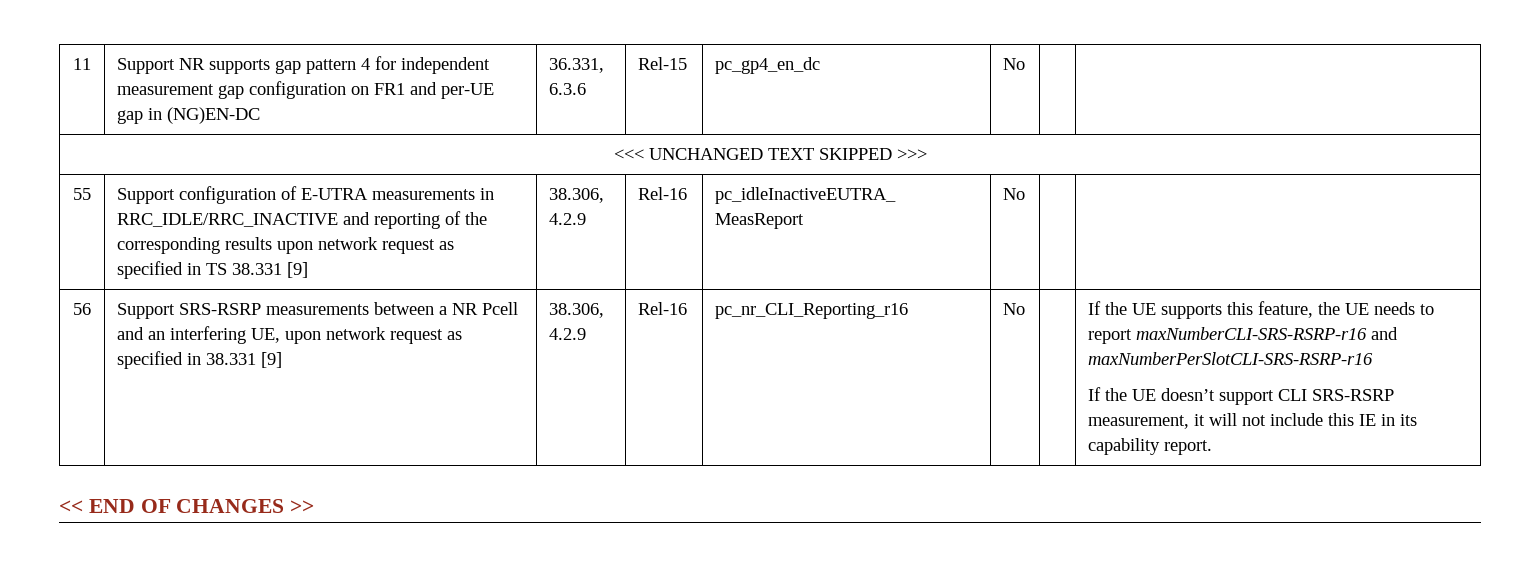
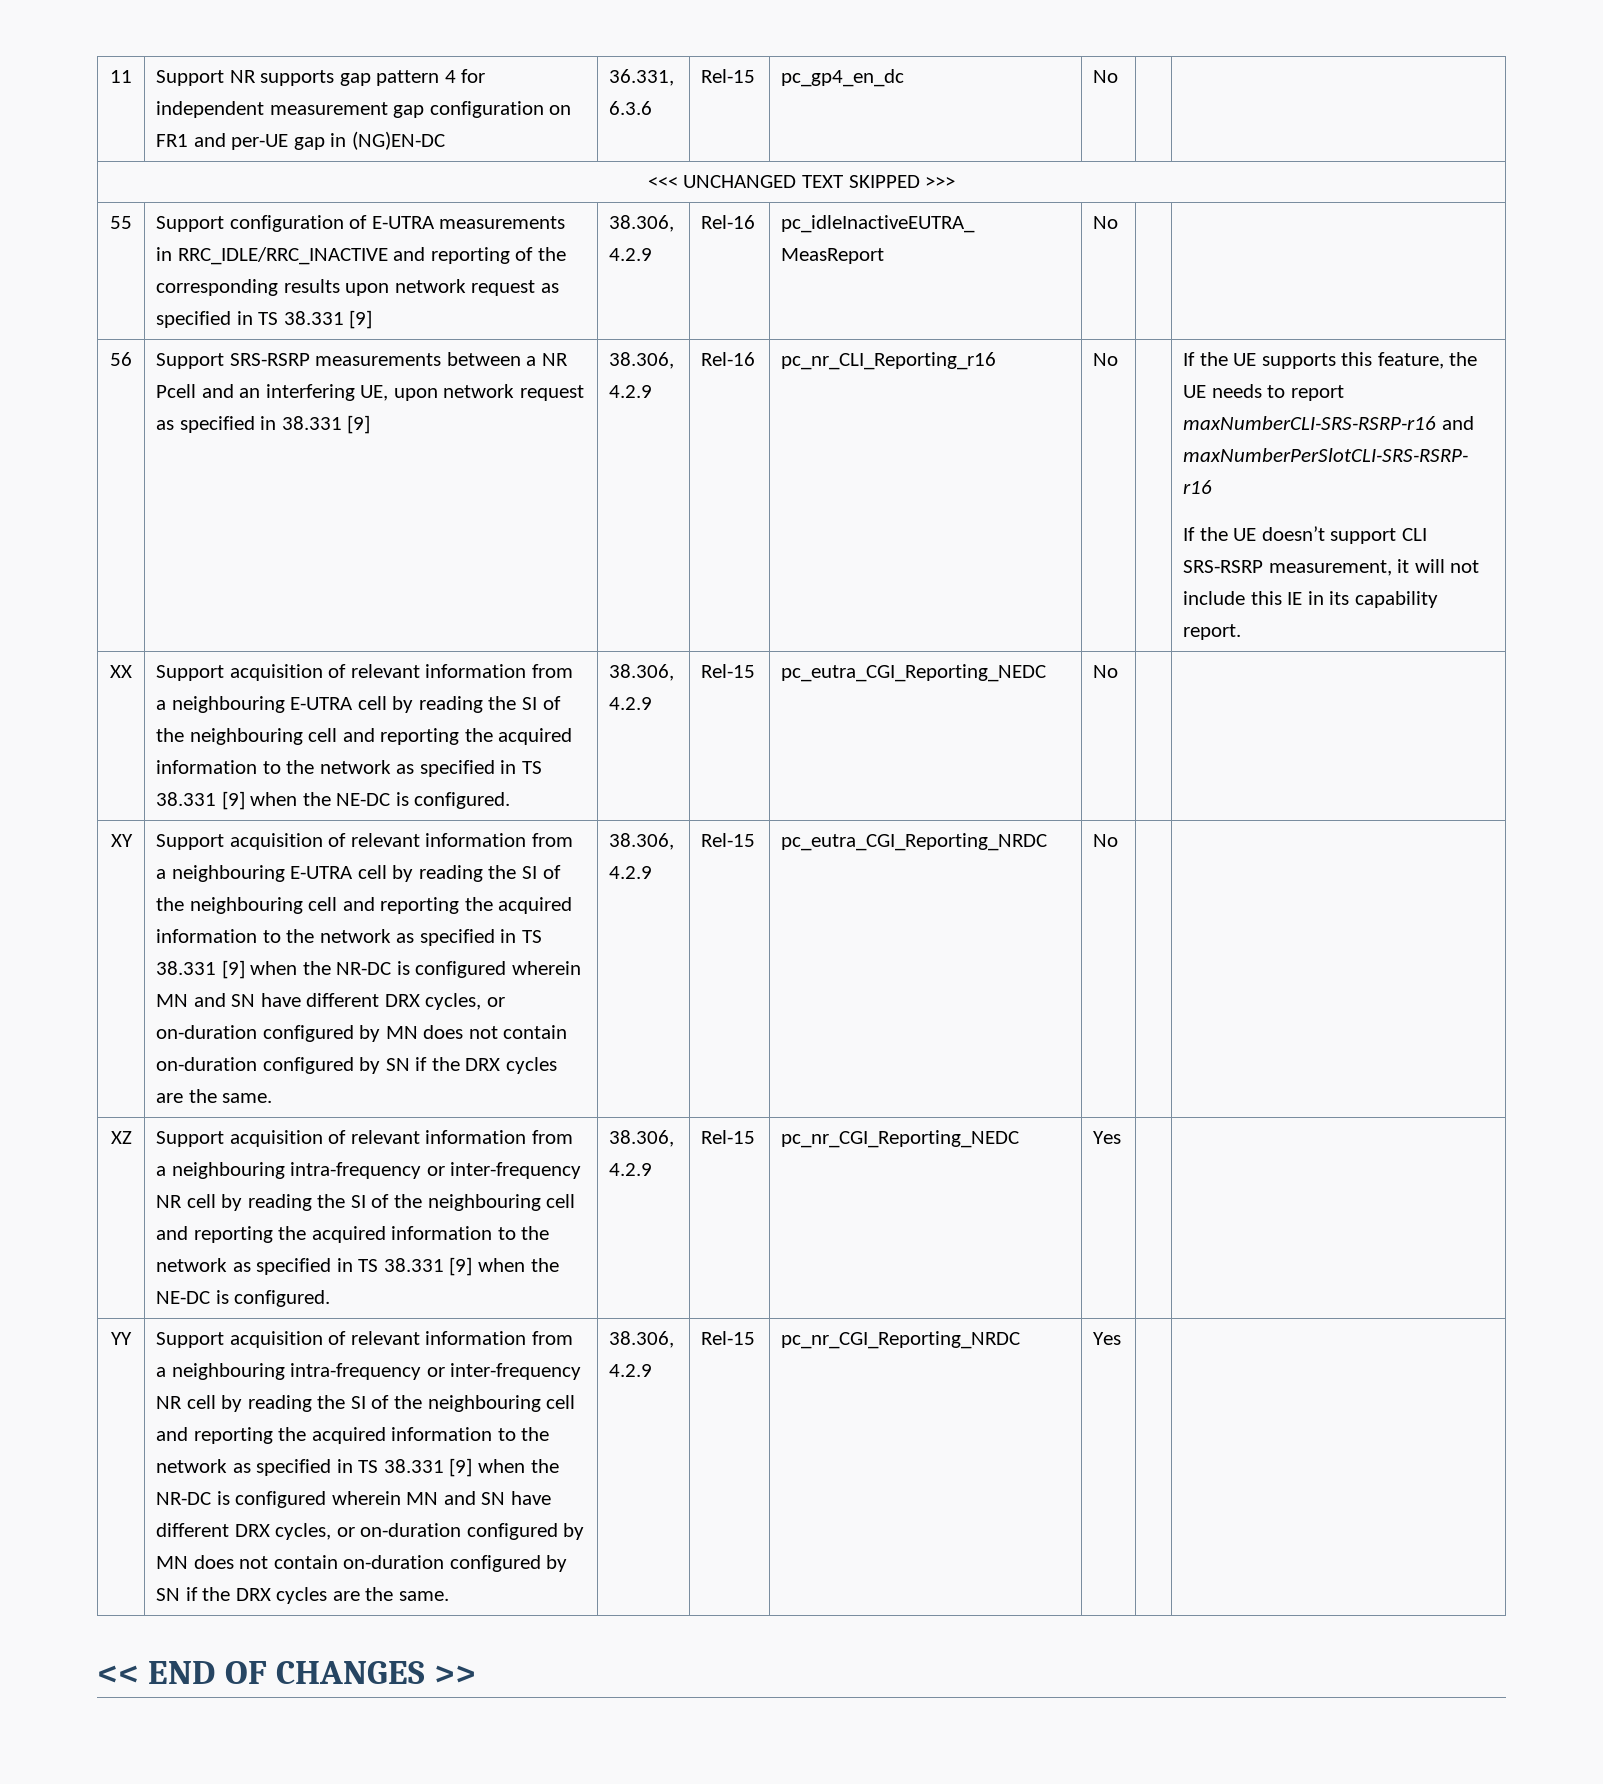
+ XX | Support acquisition of relevant information from a neighbouring E-UTRA cell by reading the SI of the neighbouring cell and reporting the acquired information to the network as specified in TS 38.331 [9] when the NE-DC is configured. | 38.306, 4.2.9 | Rel-15 | pc_eutra_CGI_Reporting_NEDC | No | |
+ XY | Support acquisition of relevant information from a neighbouring E-UTRA cell by reading the SI of the neighbouring cell and reporting the acquired information to the network as specified in TS 38.331 [9] when the NR-DC is configured wherein MN and SN have different DRX cycles, or on-duration configured by MN does not contain on-duration configured by SN if the DRX cycles are the same. | 38.306, 4.2.9 | Rel-15 | pc_eutra_CGI_Reporting_NRDC | No | |
+ XZ | Support acquisition of relevant information from a neighbouring intra-frequency or inter-frequency NR cell by reading the SI of the neighbouring cell and reporting the acquired information to the network as specified in TS 38.331 [9] when the NE-DC is configured. | 38.306, 4.2.9 | Rel-15 | pc_nr_CGI_Reporting_NEDC | Yes | |
+ YY | Support acquisition of relevant information from a neighbouring intra-frequency or inter-frequency NR cell by reading the SI of the neighbouring cell and reporting the acquired information to the network as specified in TS 38.331 [9] when the NR-DC is configured wherein MN and SN have different DRX cycles, or on-duration configured by MN does not contain on-duration configured by SN if the DRX cycles are the same. | 38.306, 4.2.9 | Rel-15 | pc_nr_CGI_Reporting_NRDC | Yes

